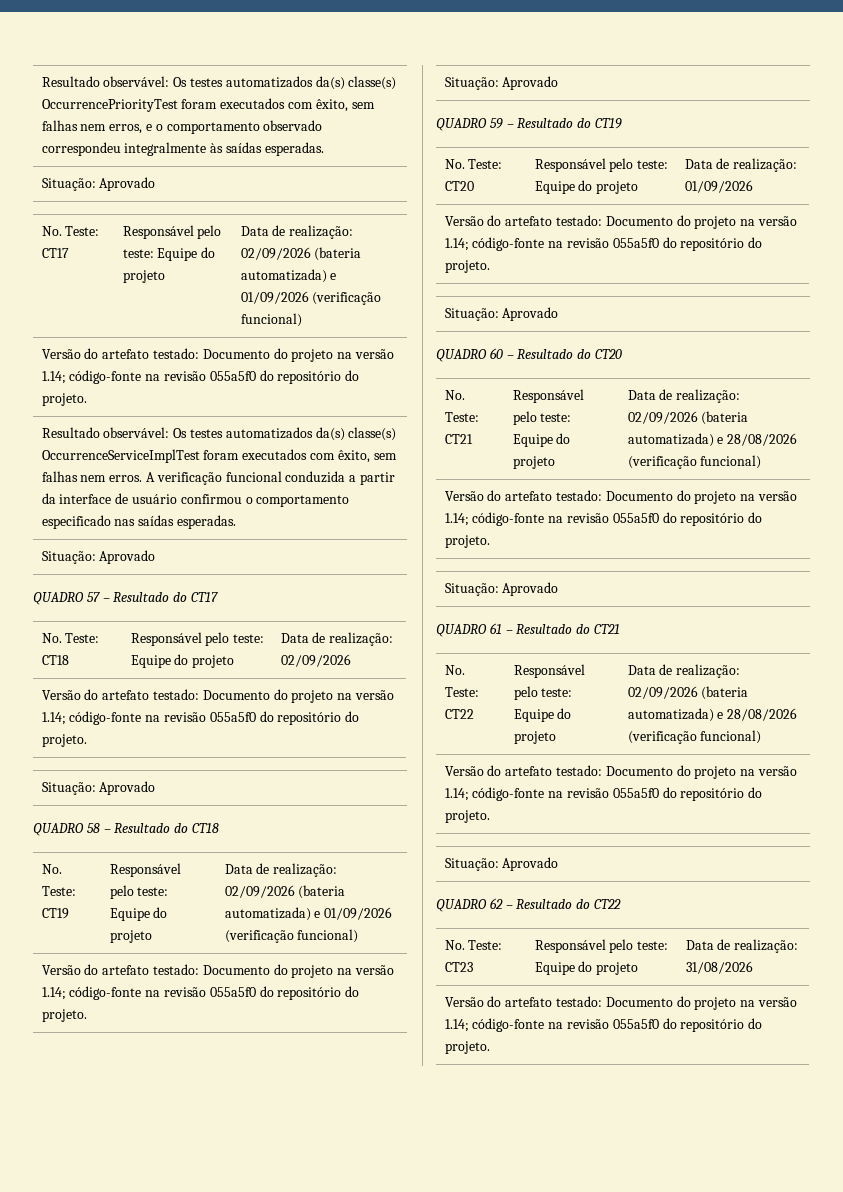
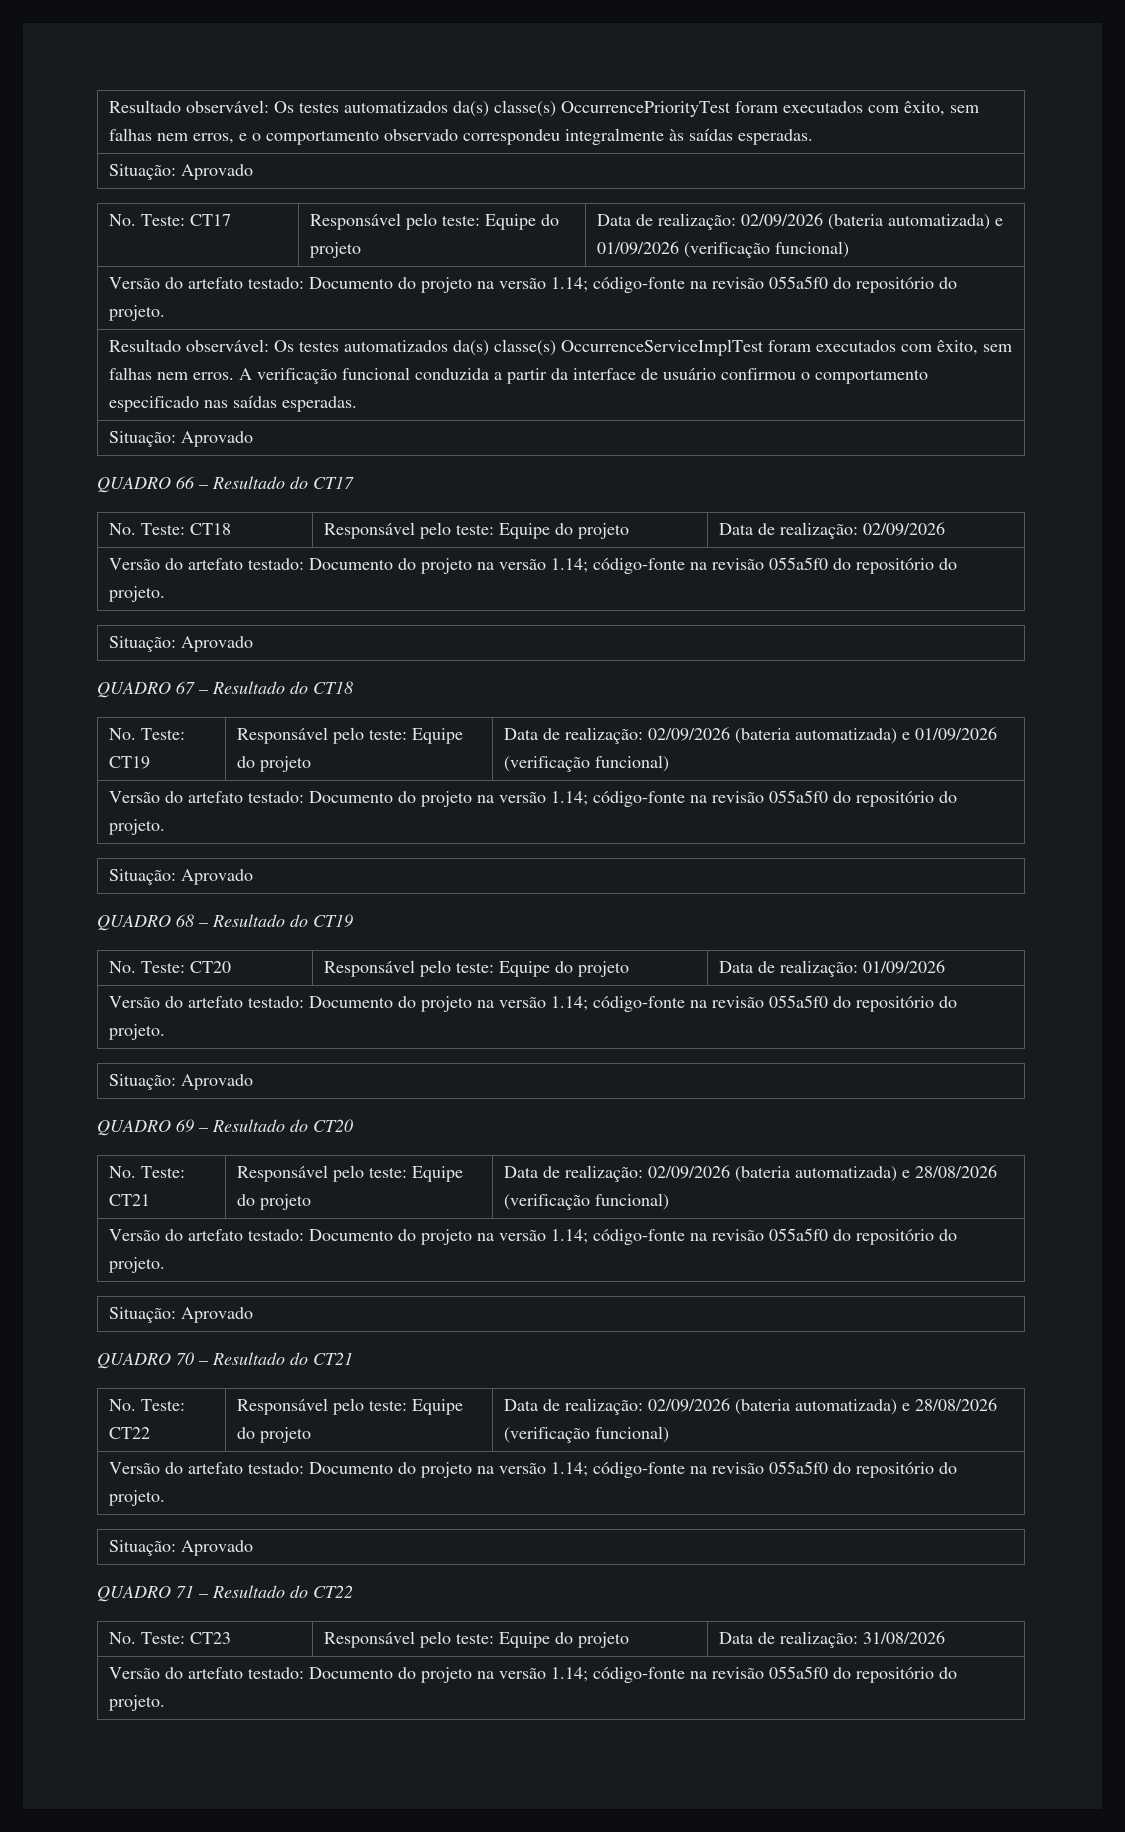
- QUADRO 57 – Resultado do CT17
+ QUADRO 66 – Resultado do CT17
- QUADRO 58 – Resultado do CT18
+ QUADRO 67 – Resultado do CT18
- QUADRO 59 – Resultado do CT19
+ QUADRO 68 – Resultado do CT19
- QUADRO 60 – Resultado do CT20
+ QUADRO 69 – Resultado do CT20
- QUADRO 61 – Resultado do CT21
+ QUADRO 70 – Resultado do CT21
- QUADRO 62 – Resultado do CT22
+ QUADRO 71 – Resultado do CT22

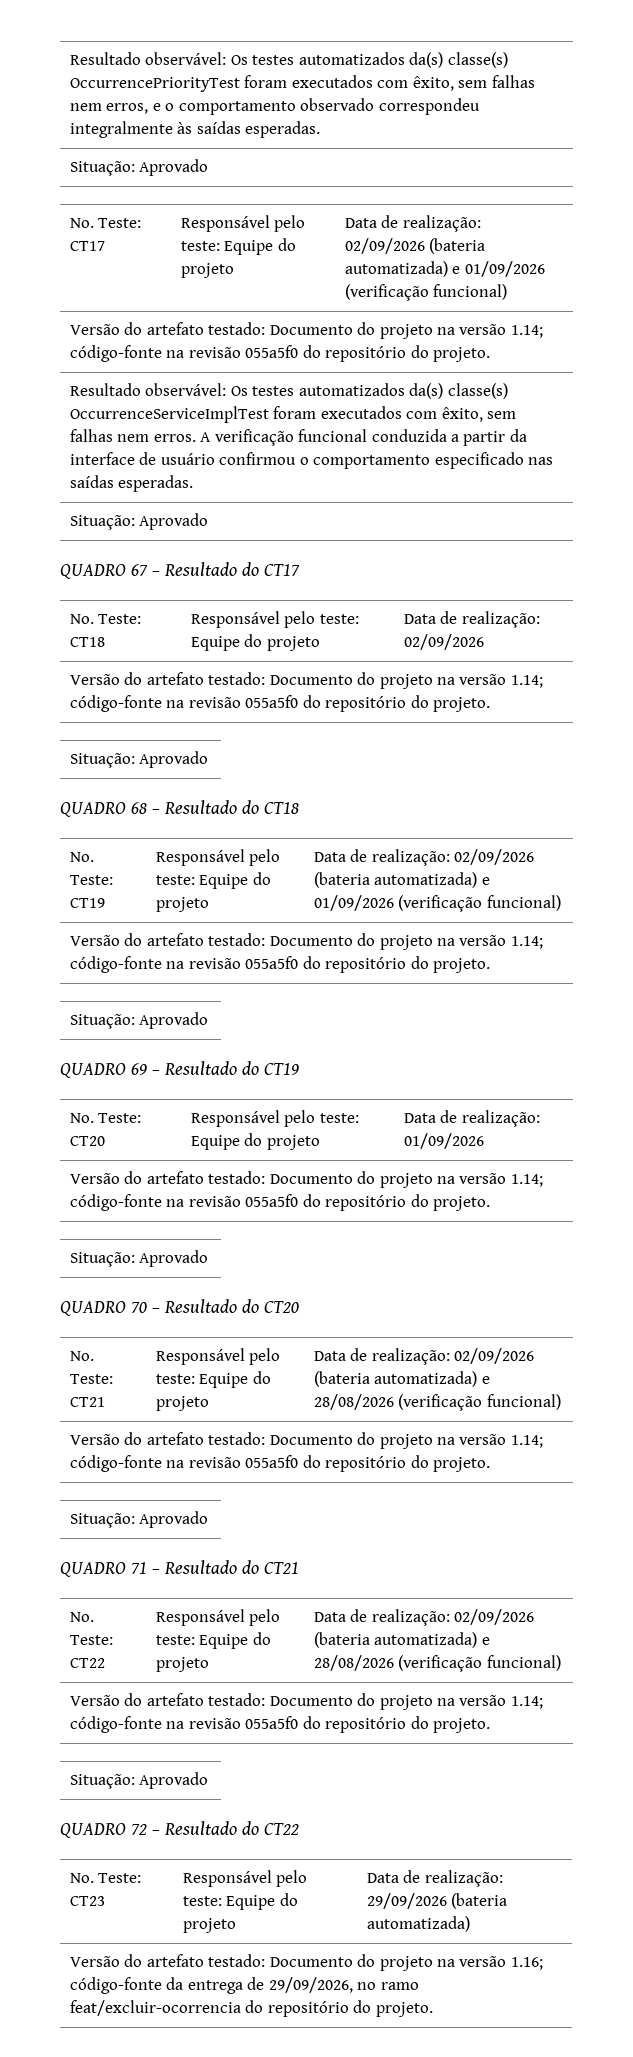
- QUADRO 66 – Resultado do CT17
+ QUADRO 67 – Resultado do CT17
- QUADRO 67 – Resultado do CT18
+ QUADRO 68 – Resultado do CT18
- QUADRO 68 – Resultado do CT19
+ QUADRO 69 – Resultado do CT19
- QUADRO 69 – Resultado do CT20
+ QUADRO 70 – Resultado do CT20
- QUADRO 70 – Resultado do CT21
+ QUADRO 71 – Resultado do CT21
- QUADRO 71 – Resultado do CT22
+ QUADRO 72 – Resultado do CT22
- No. Teste: CT23 | Responsável pelo teste: Equipe do projeto | Data de realização: 31/08/2026
- Versão do artefato testado: Documento do projeto na versão 1.14; código-fonte na revisão 055a5f0 do repositório do projeto.
+ No. Teste: CT23 | Responsável pelo teste: Equipe do projeto | Data de realização: 29/09/2026 (bateria automatizada)
+ Versão do artefato testado: Documento do projeto na versão 1.16; código-fonte da entrega de 29/09/2026, no ramo feat/excluir-ocorrencia do repositório do projeto.

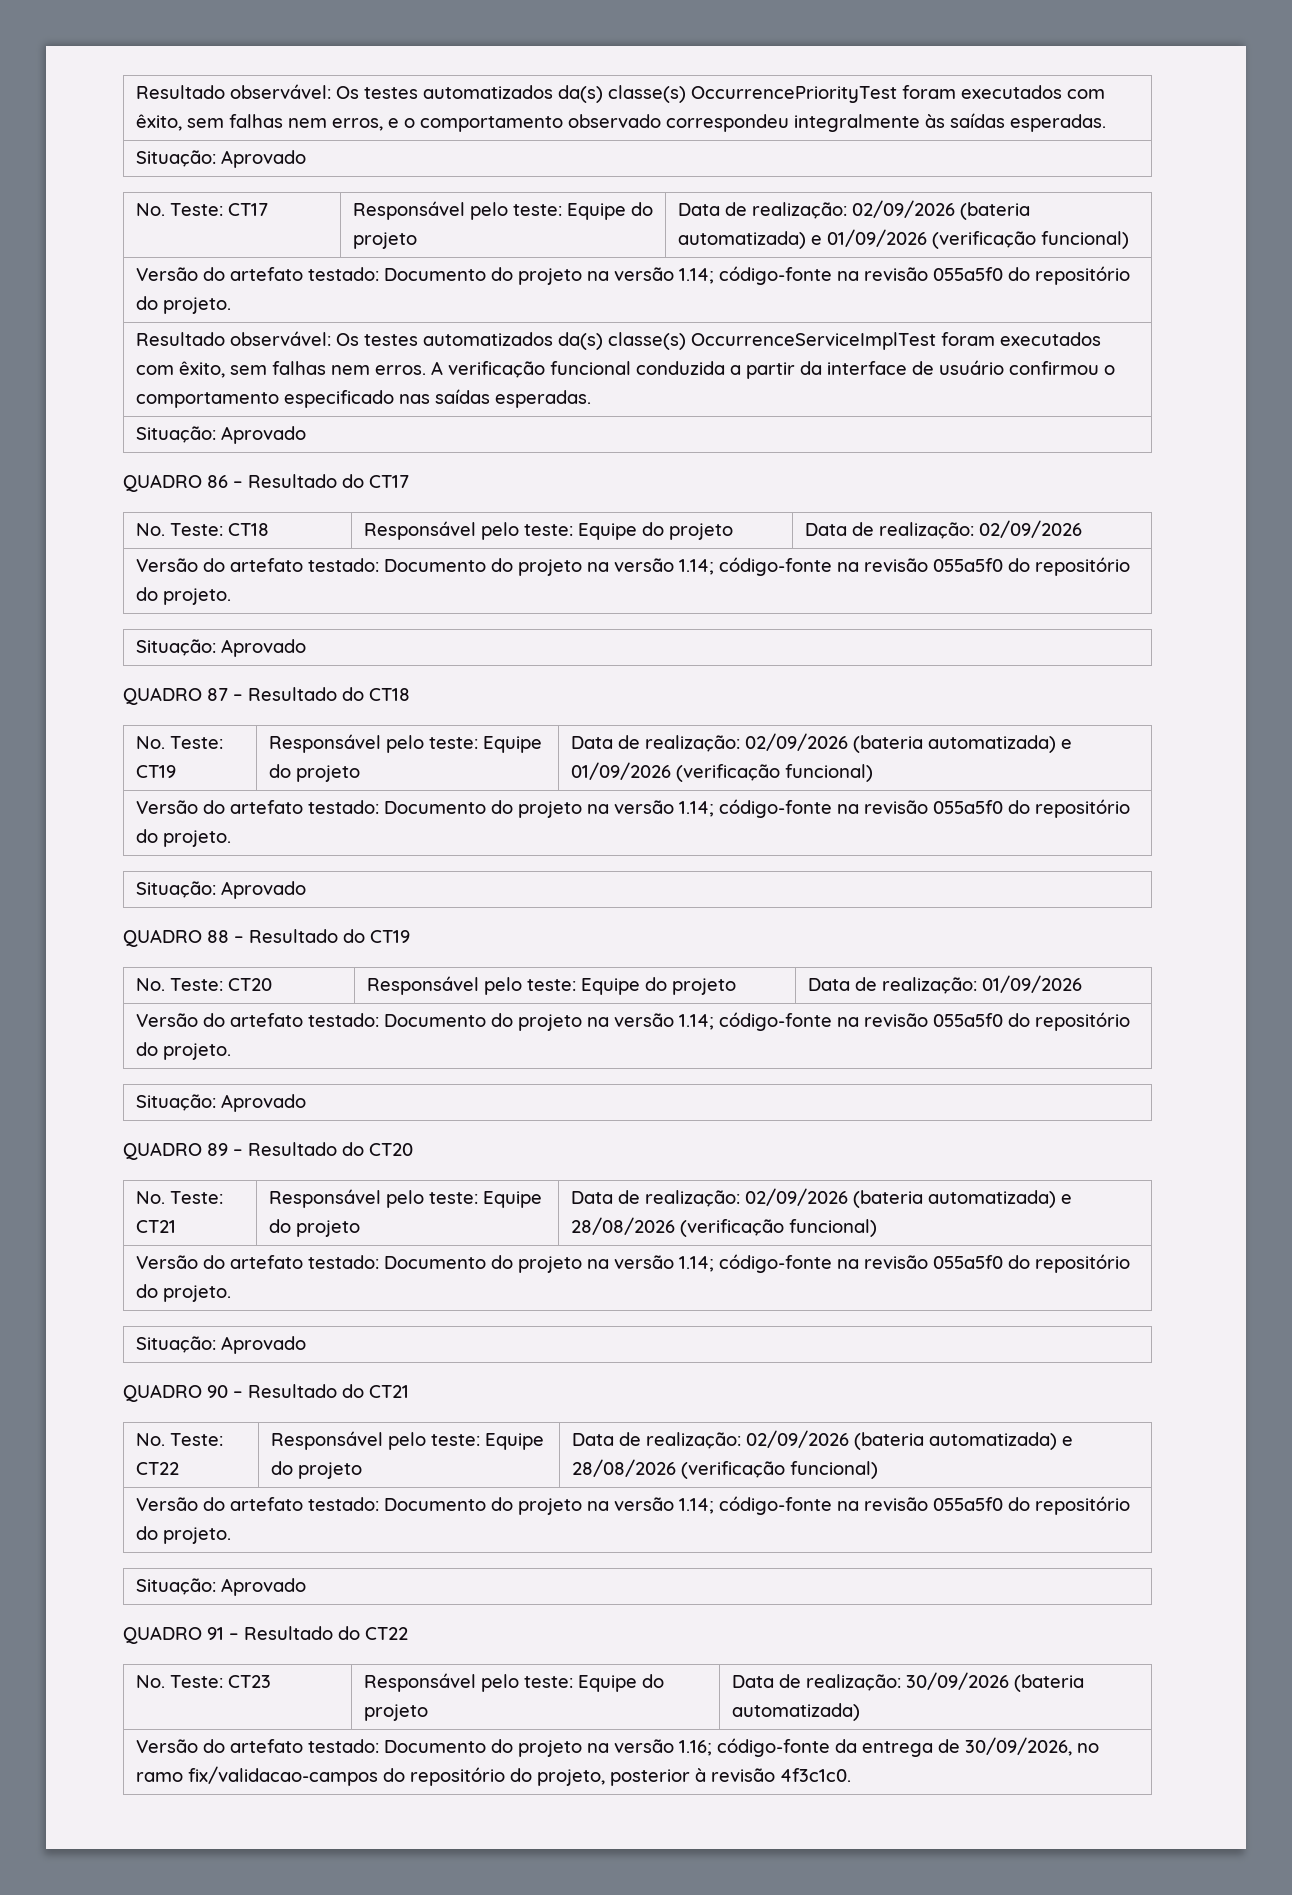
- QUADRO 67 – Resultado do CT17
+ QUADRO 86 – Resultado do CT17
- QUADRO 68 – Resultado do CT18
+ QUADRO 87 – Resultado do CT18
- QUADRO 69 – Resultado do CT19
+ QUADRO 88 – Resultado do CT19
- QUADRO 70 – Resultado do CT20
+ QUADRO 89 – Resultado do CT20
- QUADRO 71 – Resultado do CT21
+ QUADRO 90 – Resultado do CT21
- QUADRO 72 – Resultado do CT22
+ QUADRO 91 – Resultado do CT22
- No. Teste: CT23 | Responsável pelo teste: Equipe do projeto | Data de realização: 29/09/2026 (bateria automatizada)
+ No. Teste: CT23 | Responsável pelo teste: Equipe do projeto | Data de realização: 30/09/2026 (bateria automatizada)
- Versão do artefato testado: Documento do projeto na versão 1.16; código-fonte da entrega de 29/09/2026, no ramo feat/excluir-ocorrencia do repositório do projeto.
+ Versão do artefato testado: Documento do projeto na versão 1.16; código-fonte da entrega de 30/09/2026, no ramo fix/validacao-campos do repositório do projeto, posterior à revisão 4f3c1c0.

